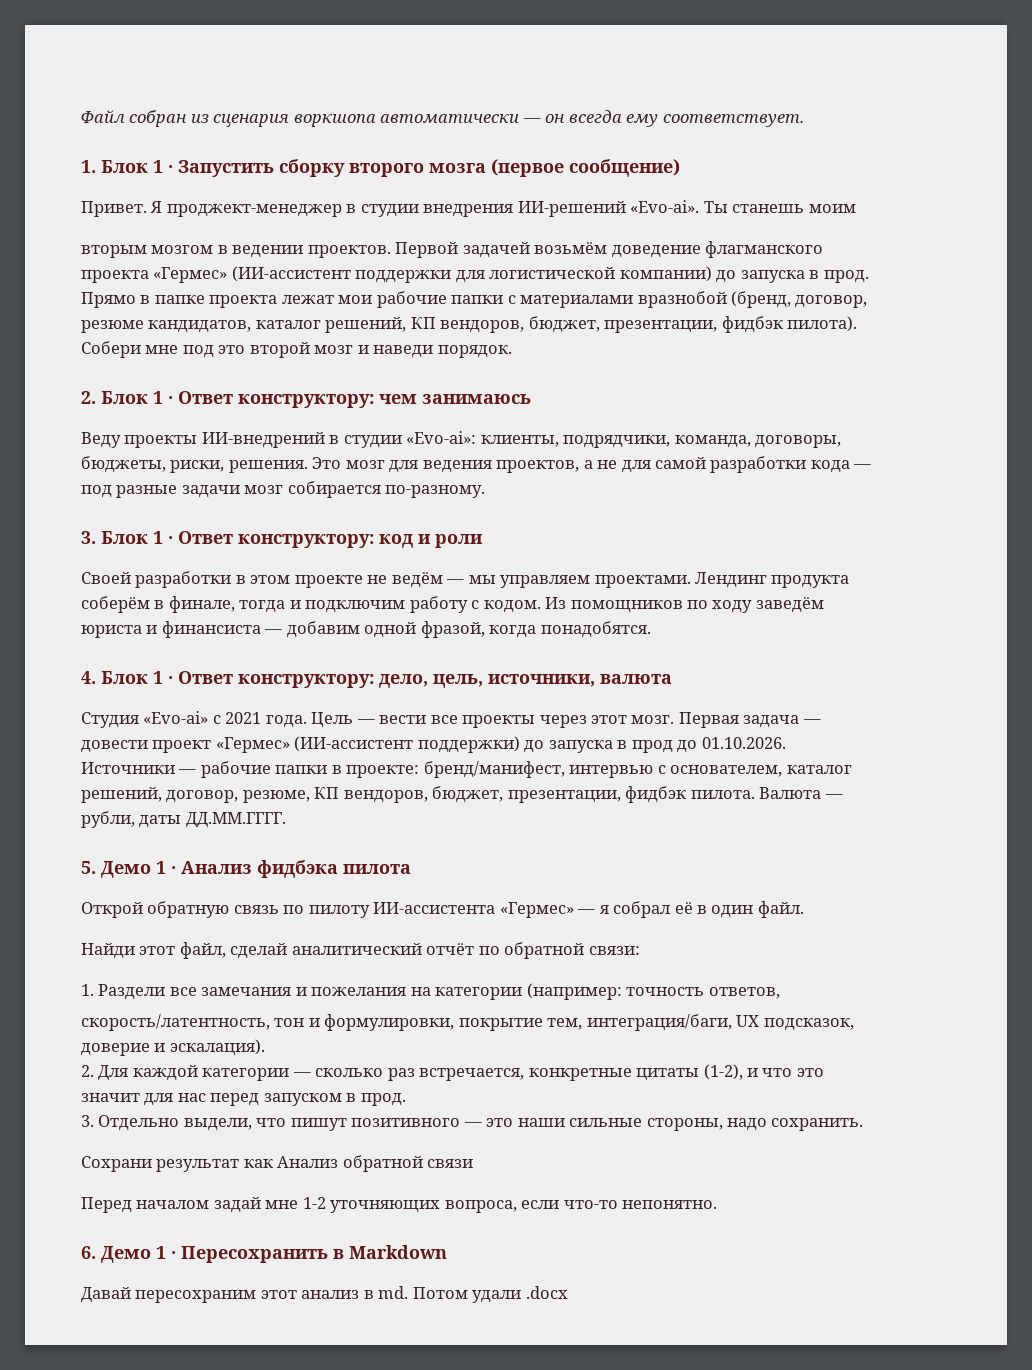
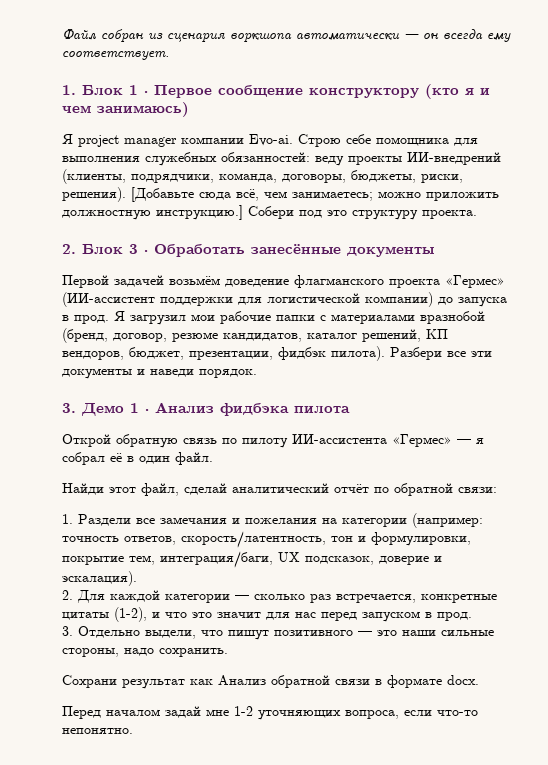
- 1. Блок 1 · Запустить сборку второго мозга (первое сообщение)
- Привет. Я проджект-менеджер в студии внедрения ИИ-решений «Evo-ai». Ты станешь моим
- вторым мозгом в ведении проектов. Первой задачей возьмём доведение флагманского
- проекта «Гермес» (ИИ-ассистент поддержки для логистической компании) до запуска в прод.
- Прямо в папке проекта лежат мои рабочие папки с материалами вразнобой (бренд, договор,
- резюме кандидатов, каталог решений, КП вендоров, бюджет, презентации, фидбэк пилота).
- Собери мне под это второй мозг и наведи порядок.
- 2. Блок 1 · Ответ конструктору: чем занимаюсь
- Веду проекты ИИ-внедрений в студии «Evo-ai»: клиенты, подрядчики, команда, договоры,
- бюджеты, риски, решения. Это мозг для ведения проектов, а не для самой разработки кода —
- под разные задачи мозг собирается по-разному.
- 3. Блок 1 · Ответ конструктору: код и роли
- Своей разработки в этом проекте не ведём — мы управляем проектами. Лендинг продукта
- соберём в финале, тогда и подключим работу с кодом. Из помощников по ходу заведём
- юриста и финансиста — добавим одной фразой, когда понадобятся.
- 4. Блок 1 · Ответ конструктору: дело, цель, источники, валюта
- Студия «Evo-ai» с 2021 года. Цель — вести все проекты через этот мозг. Первая задача —
- довести проект «Гермес» (ИИ-ассистент поддержки) до запуска в прод до 01.10.2026.
- Источники — рабочие папки в проекте: бренд/манифест, интервью с основателем, каталог
- решений, договор, резюме, КП вендоров, бюджет, презентации, фидбэк пилота. Валюта —
- рубли, даты ДД.ММ.ГГГГ.
- 5. Демо 1 · Анализ фидбэка пилота
+ 1. Блок 1 · Первое сообщение конструктору (кто я и чем занимаюсь)
+ Я project manager компании Evo-ai. Строю себе помощника для выполнения служебных обязанностей: веду проекты ИИ-внедрений (клиенты, подрядчики, команда, договоры, бюджеты, риски, решения). [Добавьте сюда всё, чем занимаетесь; можно приложить должностную инструкцию.] Собери под это структуру проекта.
+ 2. Блок 3 · Обработать занесённые документы
+ Первой задачей возьмём доведение флагманского проекта «Гермес» (ИИ-ассистент поддержки для логистической компании) до запуска в прод. Я загрузил мои рабочие папки с материалами вразнобой (бренд, договор, резюме кандидатов, каталог решений, КП вендоров, бюджет, презентации, фидбэк пилота). Разбери все эти документы и наведи порядок.
+ 3. Демо 1 · Анализ фидбэка пилота
- 1. Раздели все замечания и пожелания на категории (например: точность ответов,
- скорость/латентность, тон и формулировки, покрытие тем, интеграция/баги, UX подсказок,
- доверие и эскалация).
+ 1. Раздели все замечания и пожелания на категории (например: точность ответов, скорость/латентность, тон и формулировки, покрытие тем, интеграция/баги, UX подсказок, доверие и эскалация).
- 2. Для каждой категории — сколько раз встречается, конкретные цитаты (1-2), и что это
- значит для нас перед запуском в прод.
+ 2. Для каждой категории — сколько раз встречается, конкретные цитаты (1-2), и что это значит для нас перед запуском в прод.
- Сохрани результат как Анализ обратной связи
+ Сохрани результат как Анализ обратной связи в формате docx.
- 6. Демо 1 · Пересохранить в Markdown
- Давай пересохраним этот анализ в md. Потом удали .docx

